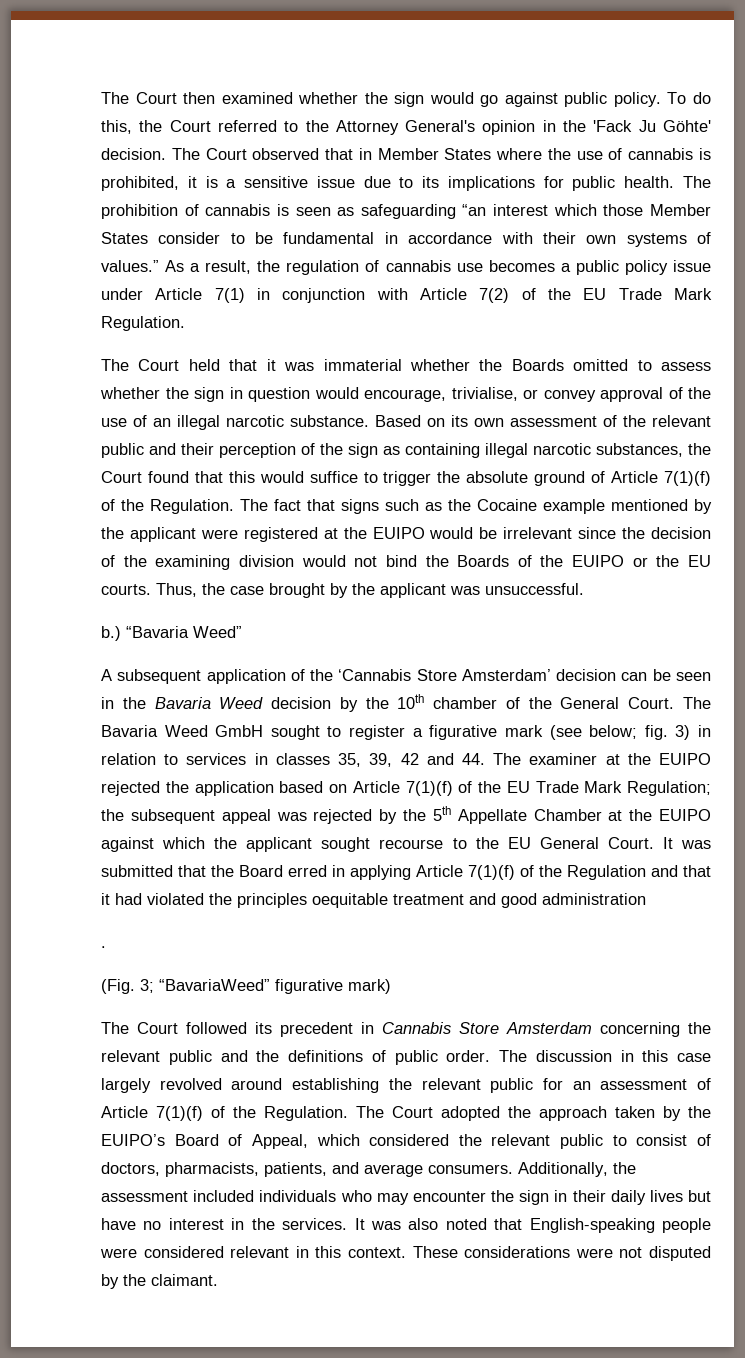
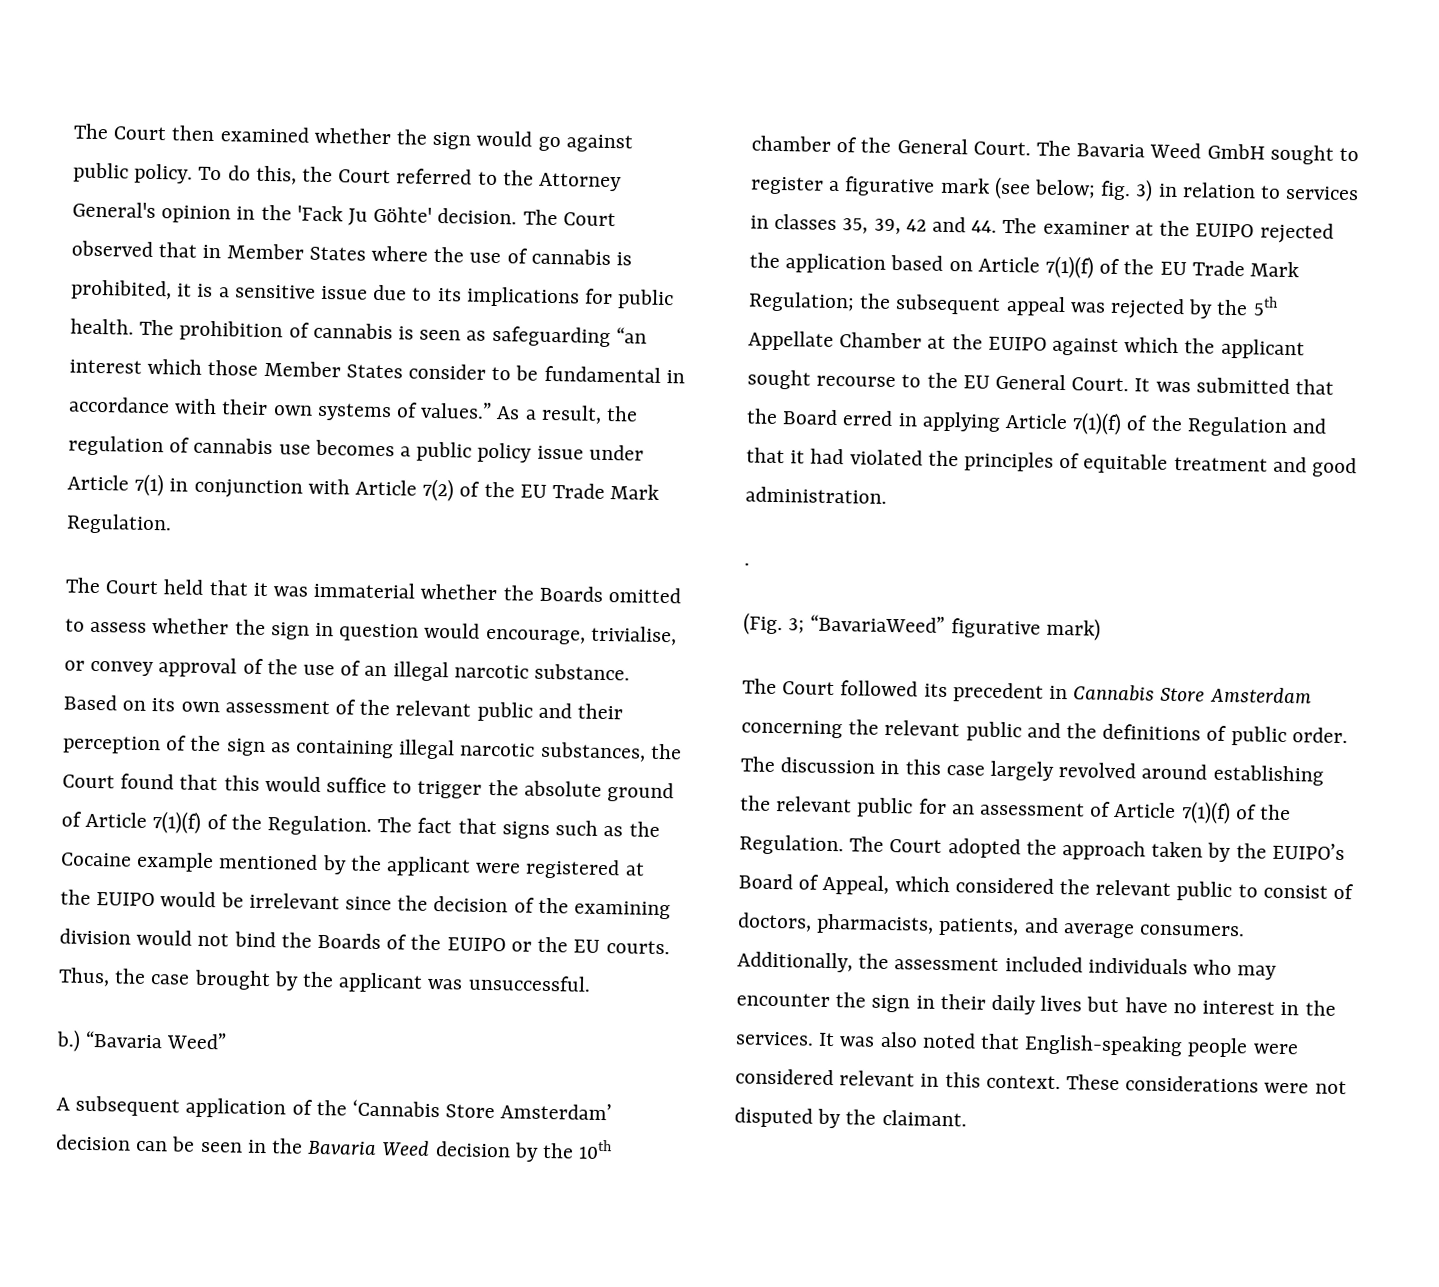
- It was submitted that the Board erred in applying Article 7(1)(f) of the Regulation and that it had violated the principles oequitable treatment and good administration
+ It was submitted that the Board erred in applying Article 7(1)(f) of the Regulation and that it had violated the principles of equitable treatment and good administration.

